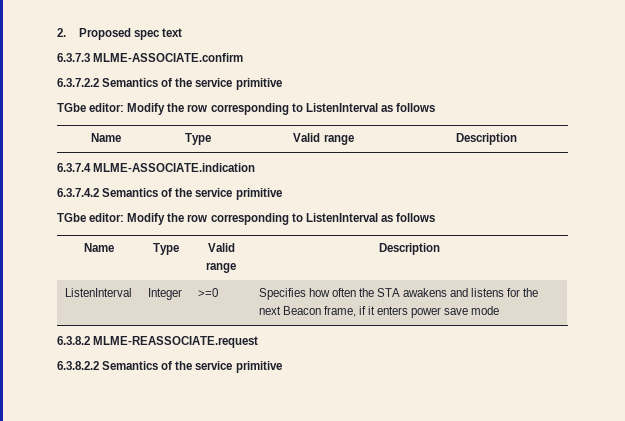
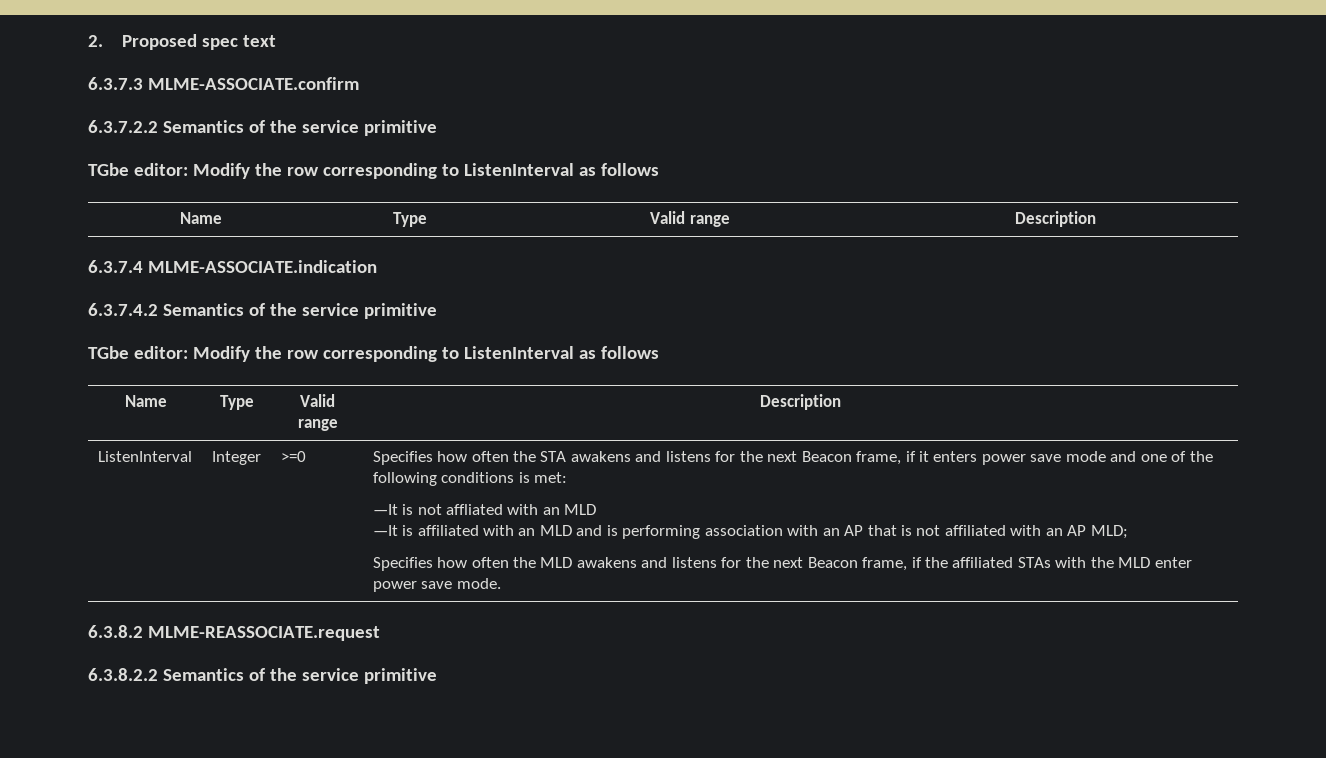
- Specifies how often the STA awakens and listens for the next Beacon frame, if it enters power save mode
+ Specifies how often the STA awakens and listens for the next Beacon frame, if it enters power save mode and one of the following conditions is met:
+ —It is not affliated with an MLD
+ —It is affiliated with an MLD and is performing association with an AP that is not affiliated with an AP MLD;
+ Specifies how often the MLD awakens and listens for the next Beacon frame, if the affiliated STAs with the MLD enter power save mode.

